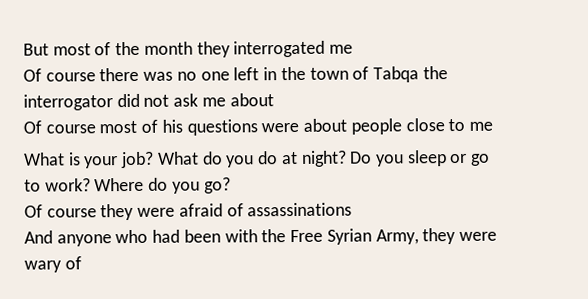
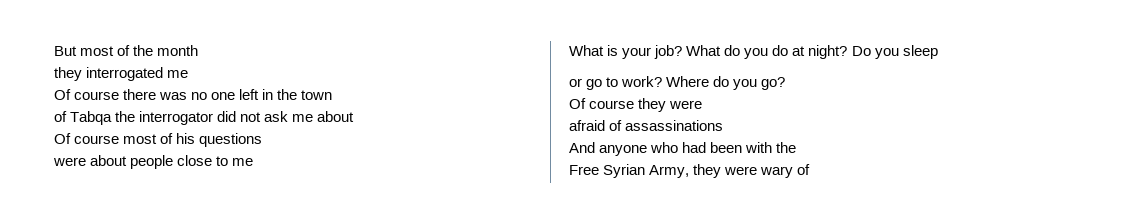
- But most of the month they interrogated me
+ But most of the month
+ they interrogated me
- Of course there was no one left in the town of Tabqa the interrogator did not ask me about
+ Of course there was no one left in the town
+ of Tabqa the interrogator did not ask me about
- Of course most of his questions were about people close to me
+ Of course most of his questions
+ were about people close to me
- Do you sleep or go to work?
+ Do you sleep
+ or go to work?
- Of course they were afraid of assassinations
+ Of course they were
+ afraid of assassinations
- And anyone who had been with the Free Syrian Army, they were wary of
+ And anyone who had been with the
+ Free Syrian Army, they were wary of

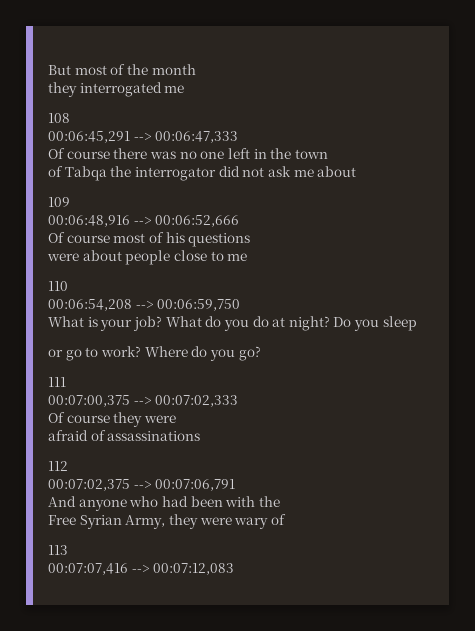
+ 108
+ 00:06:45,291 --> 00:06:47,333
+ 109
+ 00:06:48,916 --> 00:06:52,666
+ 110
+ 00:06:54,208 --> 00:06:59,750
+ 111
+ 00:07:00,375 --> 00:07:02,333
+ 112
+ 00:07:02,375 --> 00:07:06,791
+ 113
+ 00:07:07,416 --> 00:07:12,083

